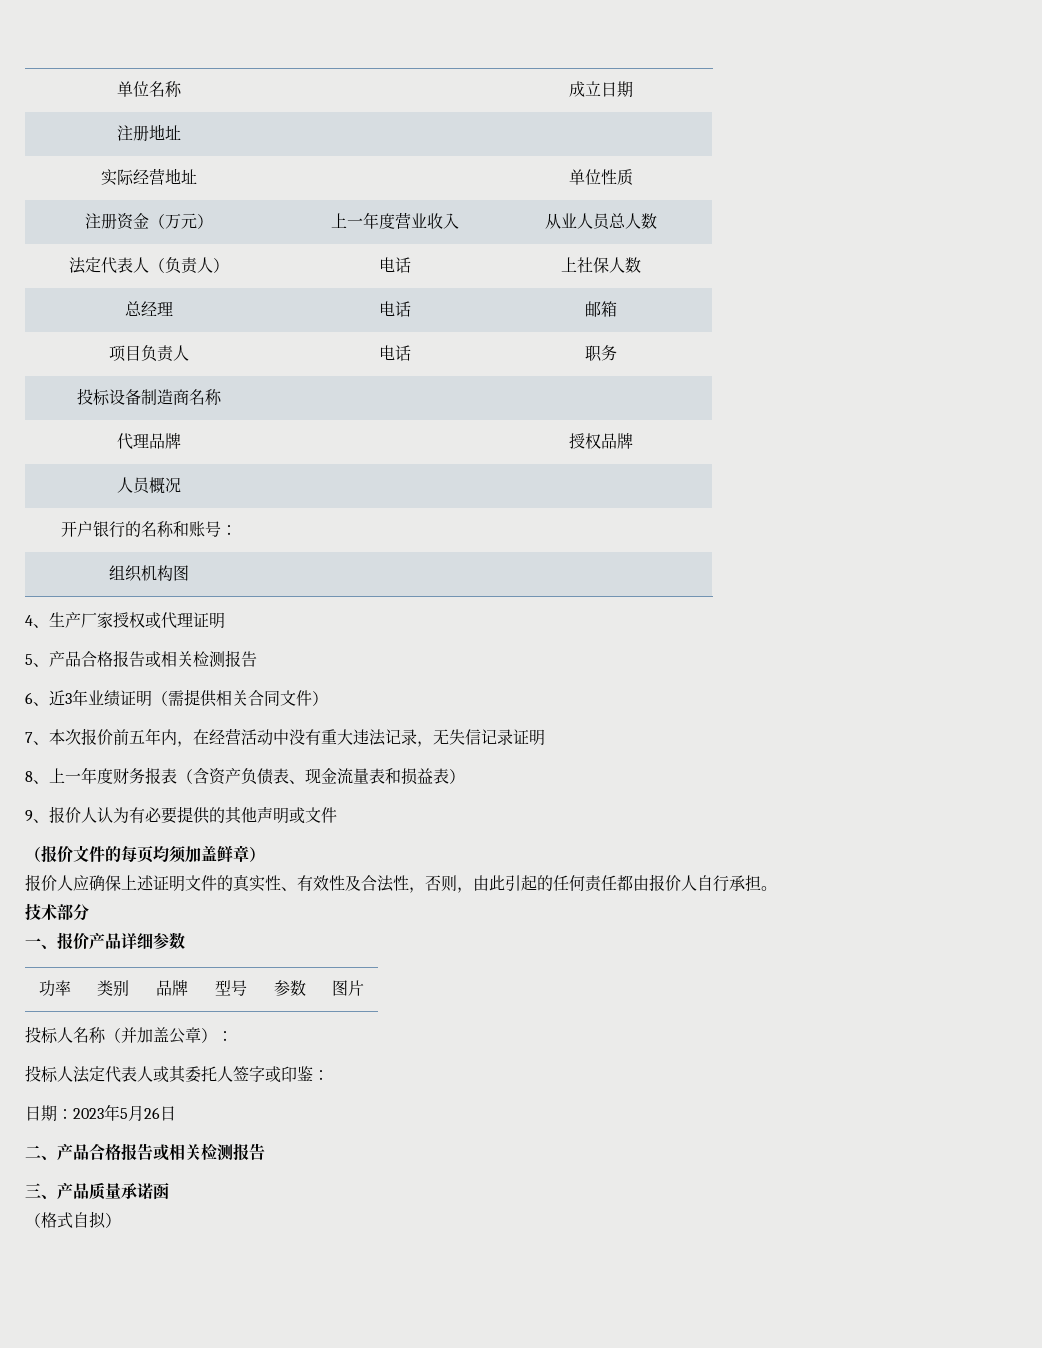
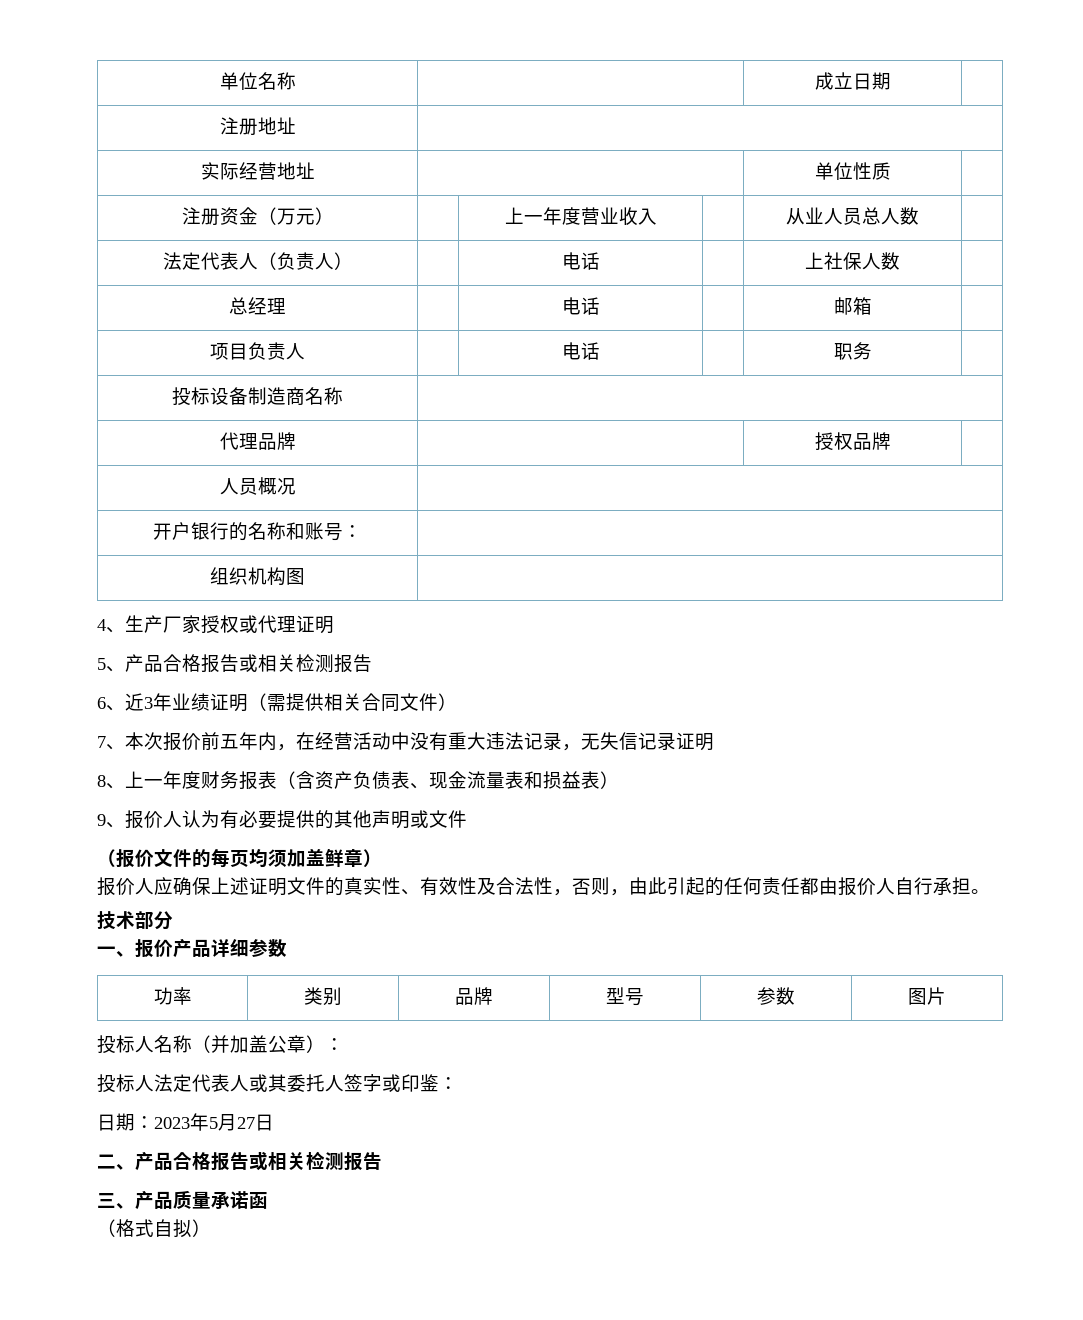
- 日期：2023年5月26日
+ 日期：2023年5月27日

